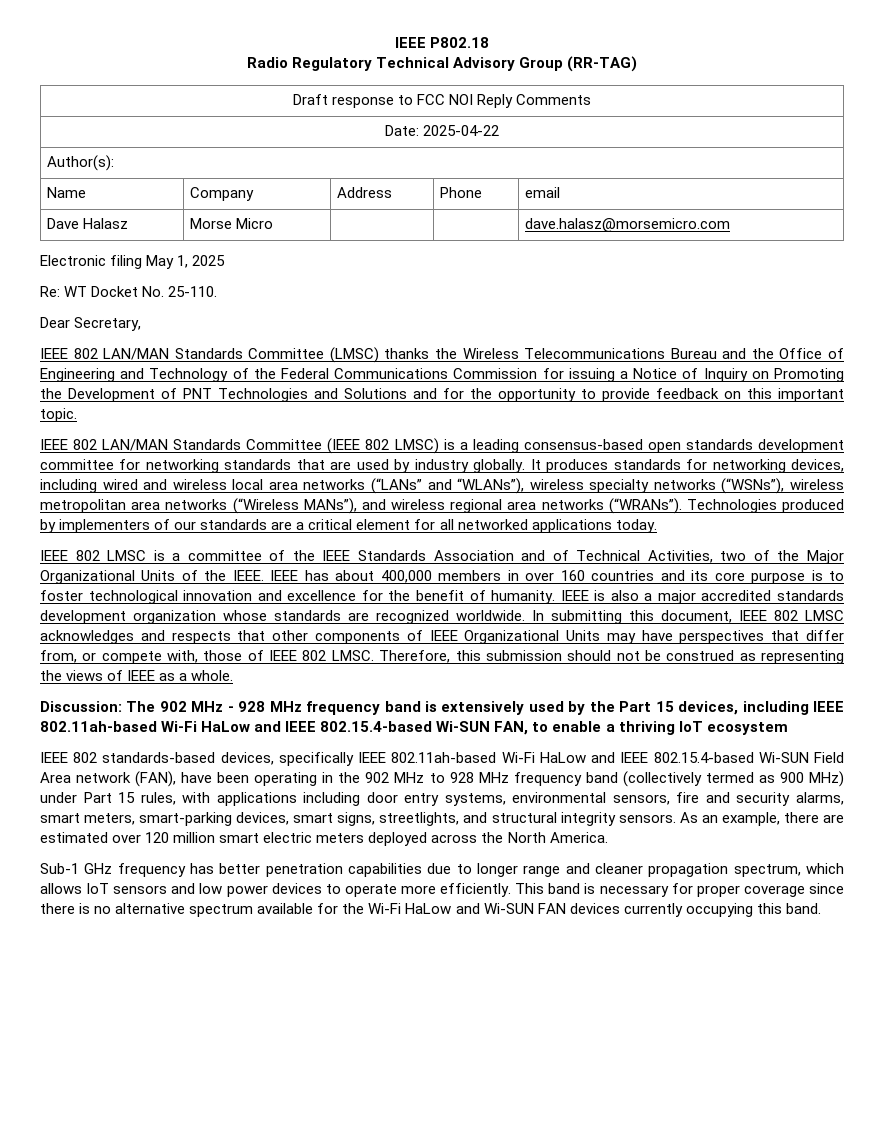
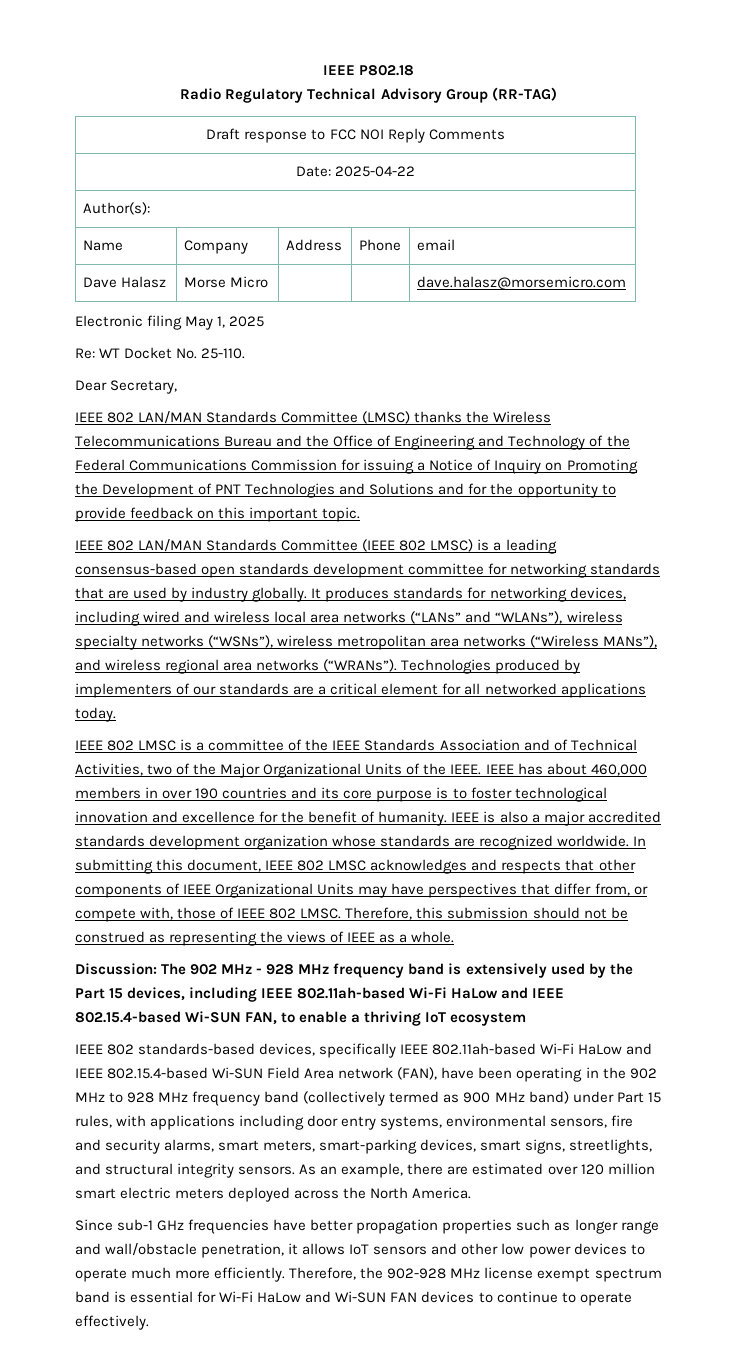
- IEEE has about 400,000 members in over 160 countries and its core purpose is to foster technological innovation and excellence for the benefit of humanity.
+ IEEE has about 460,000 members in over 190 countries and its core purpose is to foster technological innovation and excellence for the benefit of humanity.
- IEEE 802 standards-based devices, specifically IEEE 802.11ah-based Wi-Fi HaLow and IEEE 802.15.4-based Wi-SUN Field Area network (FAN), have been operating in the 902 MHz to 928 MHz frequency band (collectively termed as 900 MHz) under Part 15 rules, with applications including door entry systems, environmental sensors, fire and security alarms, smart meters, smart-parking devices, smart signs, streetlights, and structural integrity sensors.
+ IEEE 802 standards-based devices, specifically IEEE 802.11ah-based Wi-Fi HaLow and IEEE 802.15.4-based Wi-SUN Field Area network (FAN), have been operating in the 902 MHz to 928 MHz frequency band (collectively termed as 900 MHz band) under Part 15 rules, with applications including door entry systems, environmental sensors, fire and security alarms, smart meters, smart-parking devices, smart signs, streetlights, and structural integrity sensors.
- Sub-1 GHz frequency has better penetration capabilities due to longer range and cleaner propagation spectrum, which allows IoT sensors and low power devices to operate more efficiently.
+ Since sub-1 GHz frequencies have better propagation properties such as longer range and wall/obstacle penetration, it allows IoT sensors and other low power devices to operate much more efficiently.
- This band is necessary for proper coverage since there is no alternative spectrum available for the Wi-Fi HaLow and Wi-SUN FAN devices currently occupying this band.
+ Therefore, the 902-928 MHz license exempt spectrum band is essential for Wi-Fi HaLow and Wi-SUN FAN devices to continue to operate effectively.

